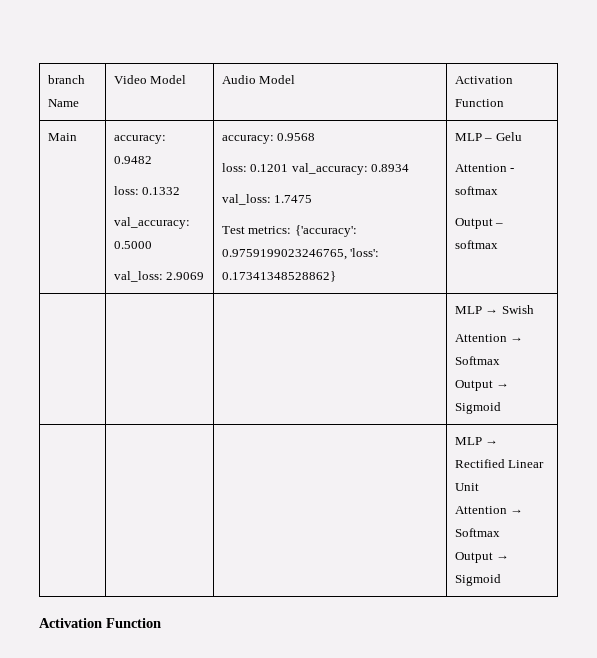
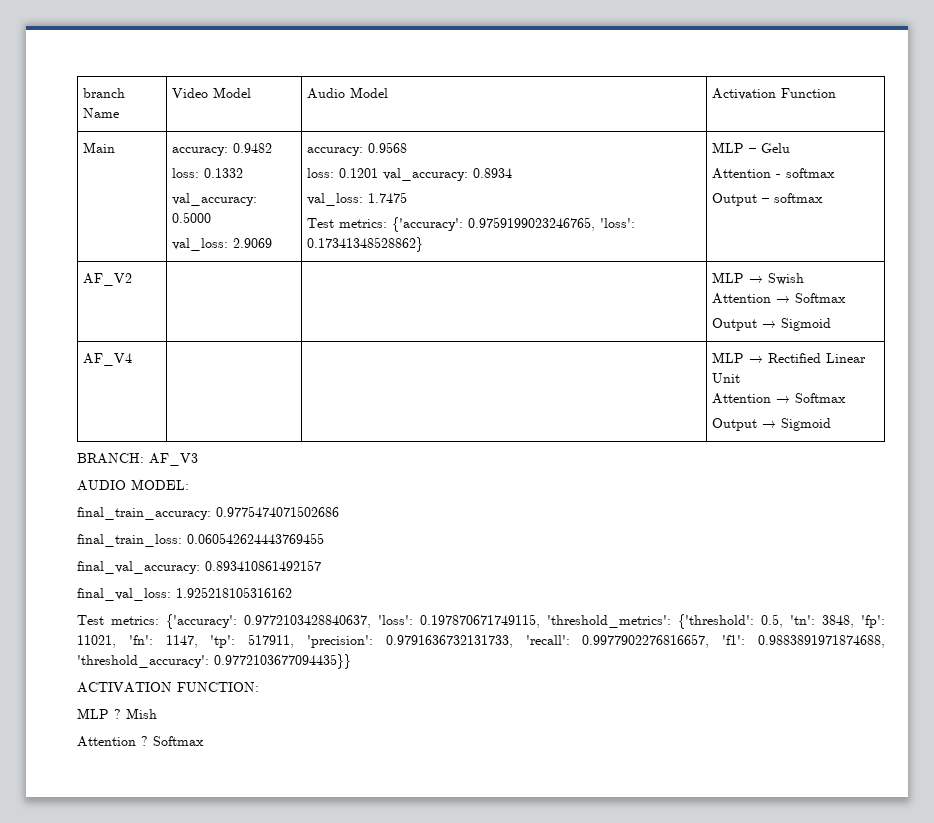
- | | | MLP → Swish
+ AF_V2 | | | MLP → Swish
- | | | MLP → Rectified Linear Unit
+ AF_V4 | | | MLP → Rectified Linear Unit
  Attention → Softmax
  Output → Sigmoid
- Activation Function
+ BRANCH: AF_V3
+ AUDIO MODEL:
+ final_train_accuracy: 0.9775474071502686
+ final_train_loss: 0.060542624443769455
+ final_val_accuracy: 0.893410861492157
+ final_val_loss: 1.925218105316162
+ Test metrics: {'accuracy': 0.9772103428840637, 'loss': 0.197870671749115, 'threshold_metrics': {'threshold': 0.5, 'tn': 3848, 'fp': 11021, 'fn': 1147, 'tp': 517911, 'precision': 0.9791636732131733, 'recall': 0.9977902276816657, 'f1': 0.9883891971874688, 'threshold_accuracy': 0.9772103677094435}}
+ ACTIVATION FUNCTION:
+ MLP ? Mish
+ Attention ? Softmax

